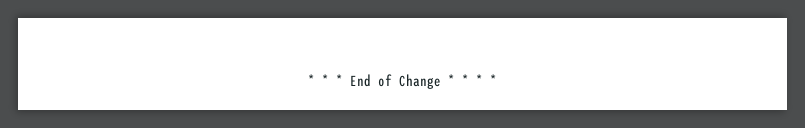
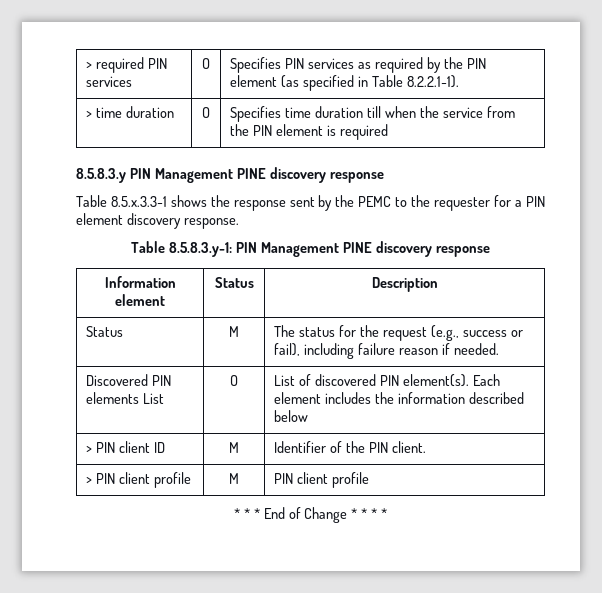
+ > required PIN services | O | Specifies PIN services as required by the PIN element (as specified in Table 8.2.2.1-1).
+ > time duration | O | Specifies time duration till when the service from the PIN element is required
+ 8.5.8.3.y PIN Management PINE discovery response
+ Table 8.5.x.3.3-1 shows the response sent by the PEMC to the requester for a PIN element discovery response.
+ Table 8.5.8.3.y-1: PIN Management PINE discovery response
+ Information element | Status | Description
+ Status | M | The status for the request (e.g., success or fail), including failure reason if needed.
+ Discovered PIN elements List | O | List of discovered PIN element(s). Each element includes the information described below
+ > PIN client ID | M | Identifier of the PIN client.
+ > PIN client profile | M | PIN client profile

